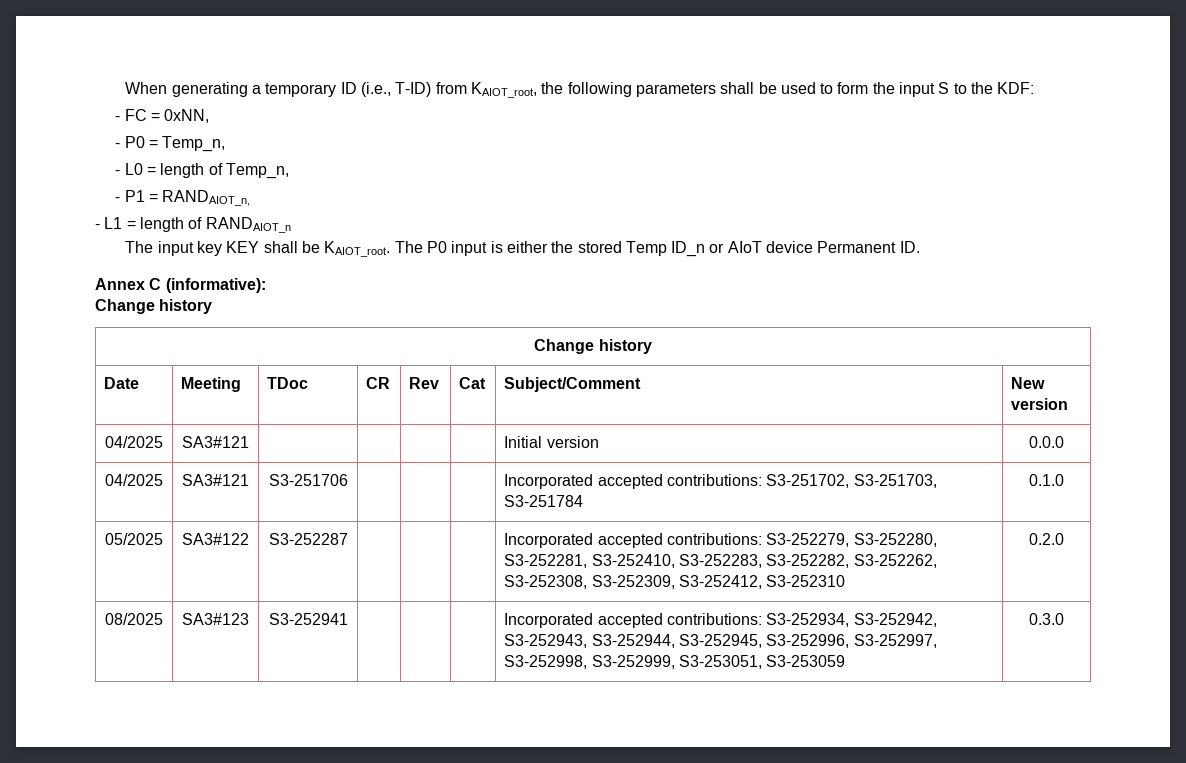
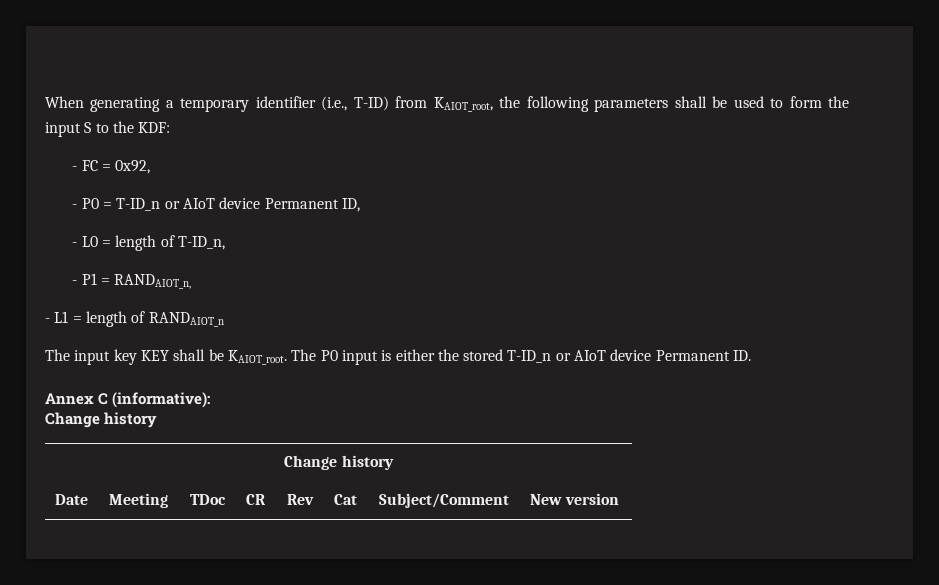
- When generating a temporary ID (i.e., T-ID) from KAIOT_root, the following parameters shall be used to form the input S to the KDF:
+ When generating a temporary identifier (i.e., T-ID) from KAIOT_root, the following parameters shall be used to form the input S to the KDF:
- - FC = 0xNN,
+ - FC = 0x92,
- - P0 = Temp_n,
+ - P0 = T-ID_n or AIoT device Permanent ID,
- - L0 = length of Temp_n,
+ - L0 = length of T-ID_n,
- The P0 input is either the stored Temp ID_n or AIoT device Permanent ID.
+ The P0 input is either the stored T-ID_n or AIoT device Permanent ID.
- 04/2025 | SA3#121 | | | | | Initial version | 0.0.0
- 04/2025 | SA3#121 | S3-251706 | | | | Incorporated accepted contributions: S3-251702, S3-251703, S3-251784 | 0.1.0
- 05/2025 | SA3#122 | S3-252287 | | | | Incorporated accepted contributions: S3-252279, S3-252280, S3‑252281, S3‑252410, S3‑252283, S3‑252282, S3-252262, S3‑252308, S3‑252309, S3‑252412, S3-252310 | 0.2.0
- 08/2025 | SA3#123 | S3-252941 | | | | Incorporated accepted contributions: S3-252934, S3-252942, S3-252943, S3-252944, S3-252945, S3-252996, S3-252997, S3-252998, S3-252999, S3-253051, S3-253059 | 0.3.0

